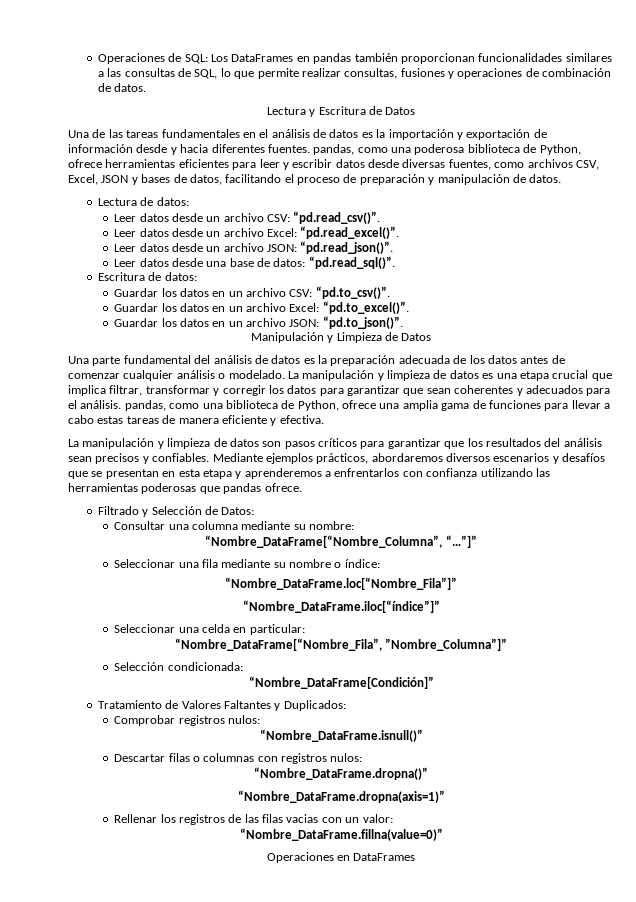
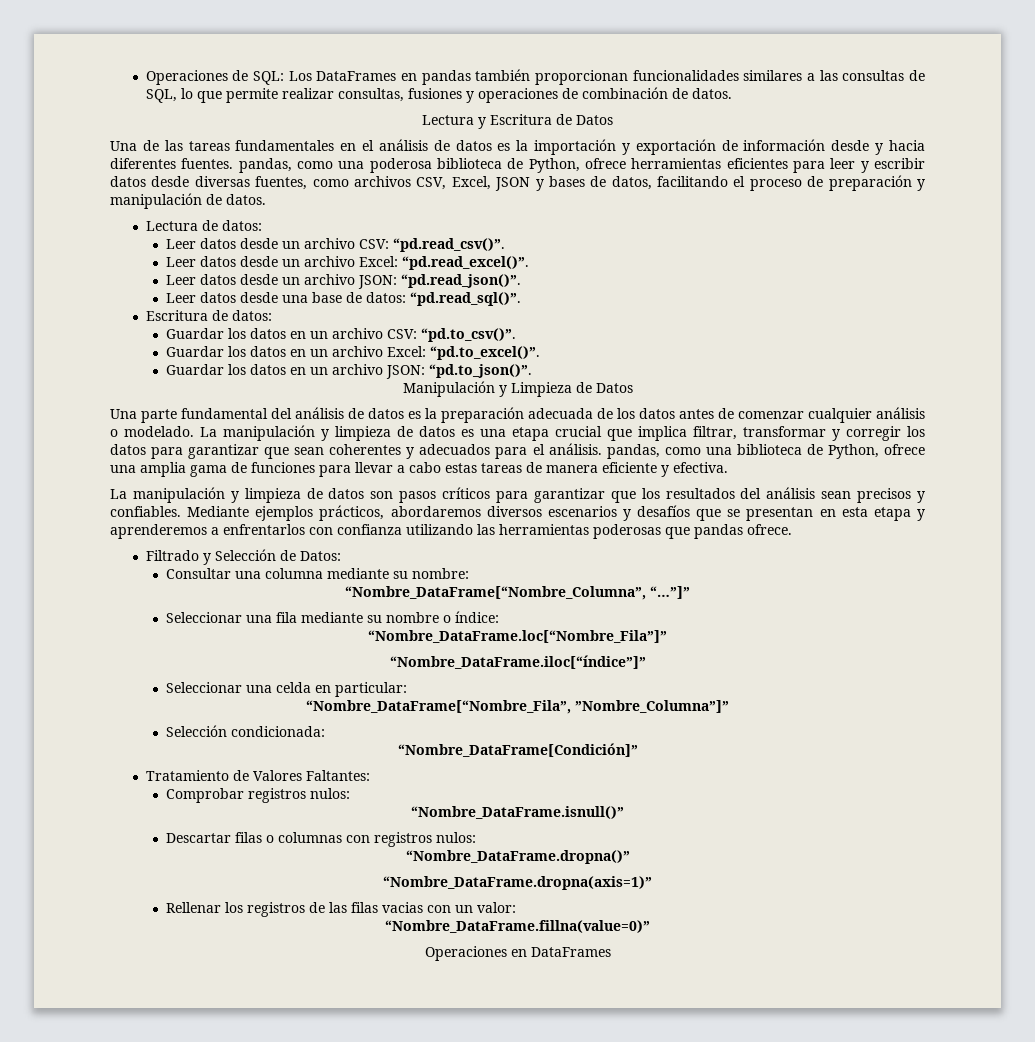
- Tratamiento de Valores Faltantes y Duplicados:
+ Tratamiento de Valores Faltantes:

